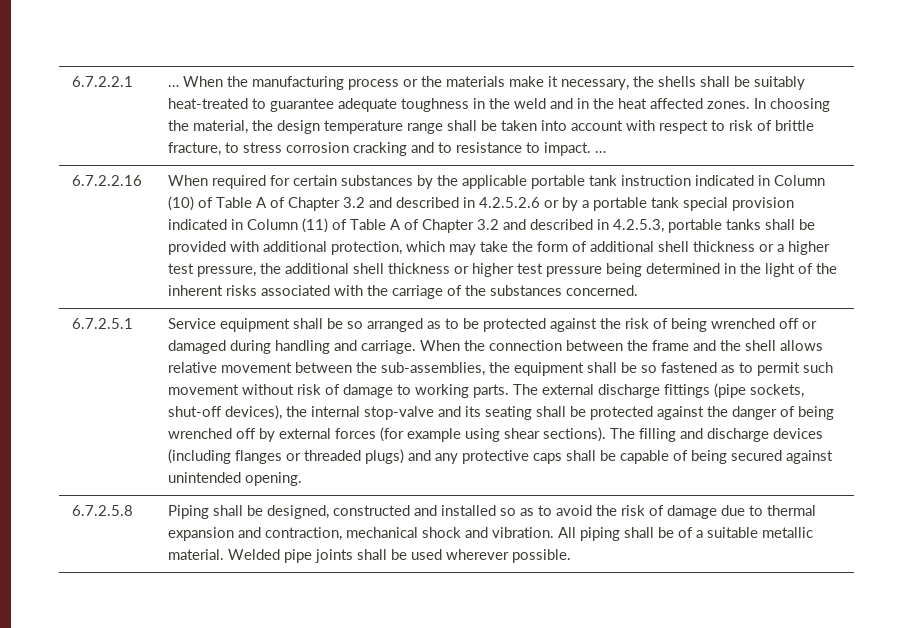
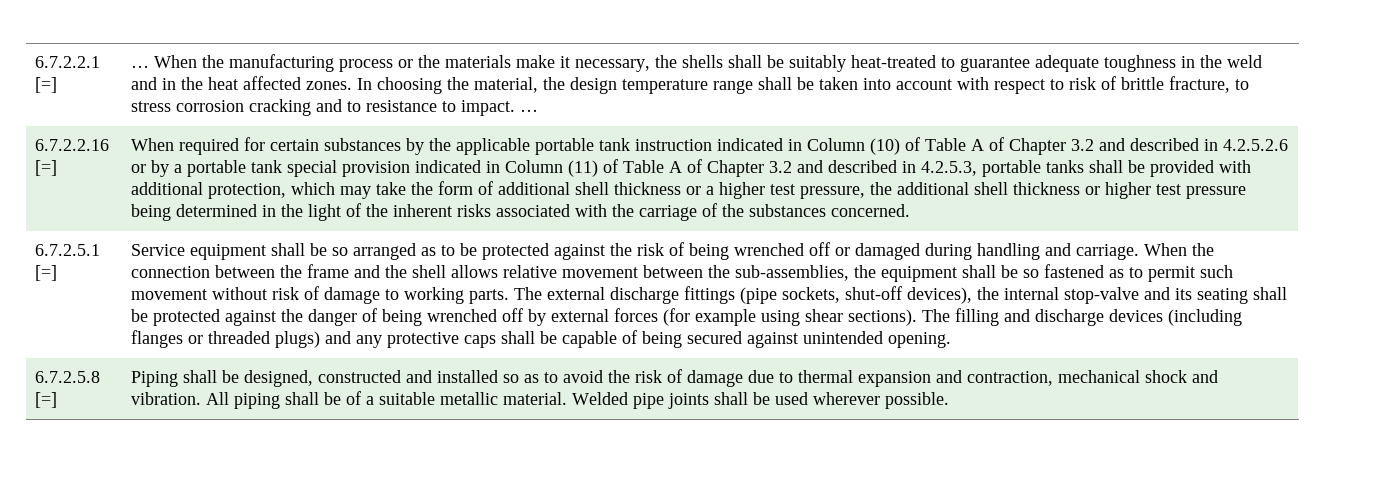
- 6.7.2.2.1
+ 6.7.2.2.1 [=]
- 6.7.2.2.16
+ 6.7.2.2.16 [=]
- 6.7.2.5.1
+ 6.7.2.5.1 [=]
- 6.7.2.5.8
+ 6.7.2.5.8 [=]

